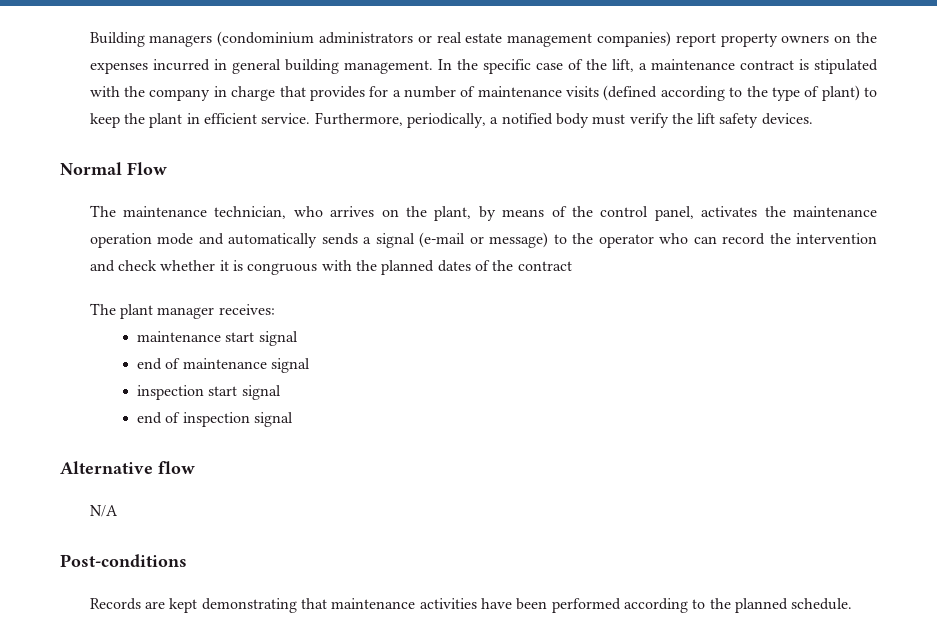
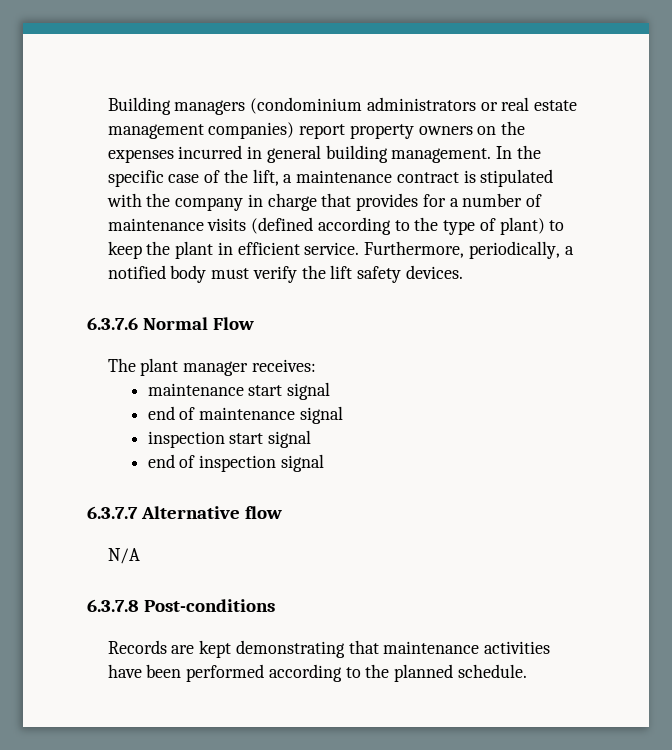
- Normal Flow
+ 6.3.7.6 Normal Flow
- The maintenance technician, who arrives on the plant, by means of the control panel, activates the maintenance operation mode and automatically sends a signal (e-mail or message) to the operator who can record the intervention and check whether it is congruous with the planned dates of the contract
- Alternative flow
+ 6.3.7.7 Alternative flow
- Post-conditions
+ 6.3.7.8 Post-conditions

